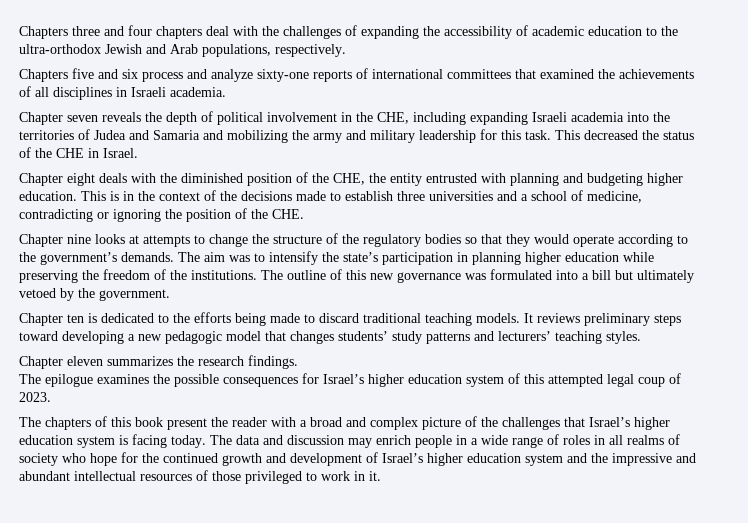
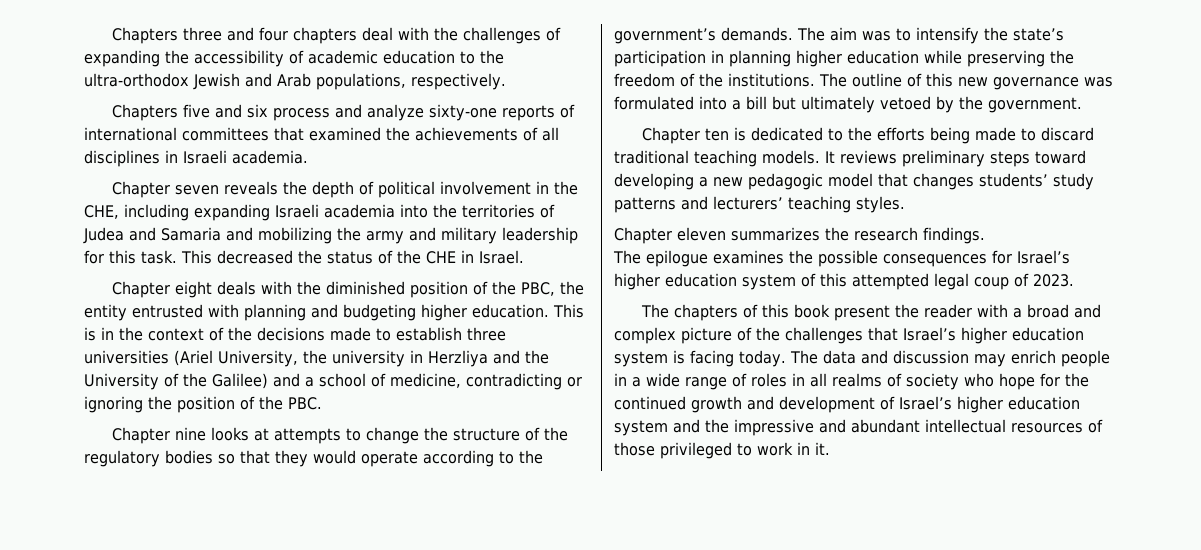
- Chapter eight deals with the diminished position of the CHE, the entity entrusted with planning and budgeting higher education.
+ Chapter eight deals with the diminished position of the PBC, the entity entrusted with planning and budgeting higher education.
- This is in the context of the decisions made to establish three universities and a school of medicine, contradicting or ignoring the position of the CHE.
+ This is in the context of the decisions made to establish three universities (Ariel University, the university in Herzliya and the University of the Galilee) and a school of medicine, contradicting or ignoring the position of the PBC.

